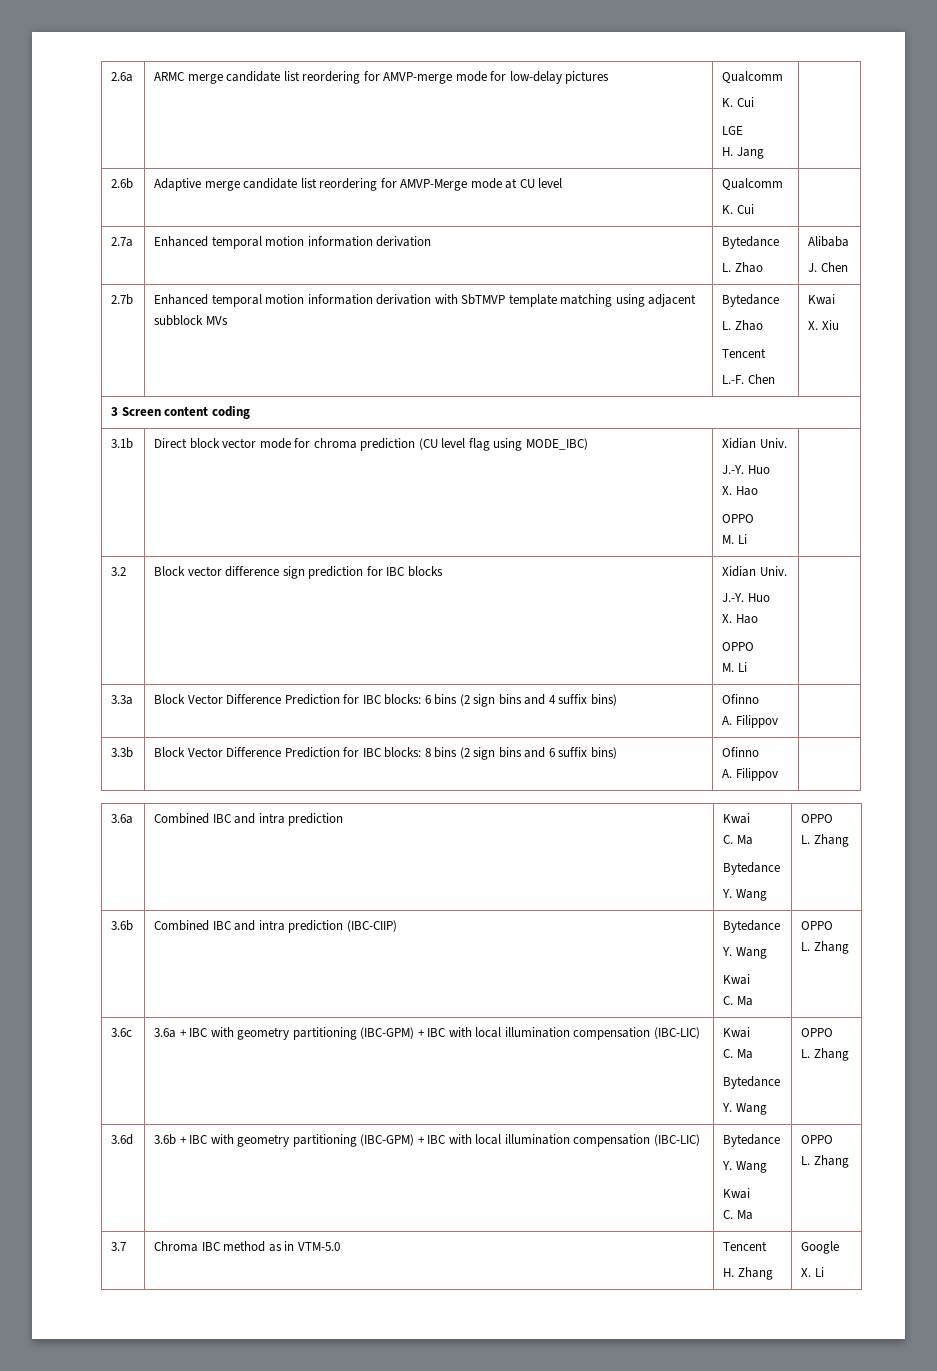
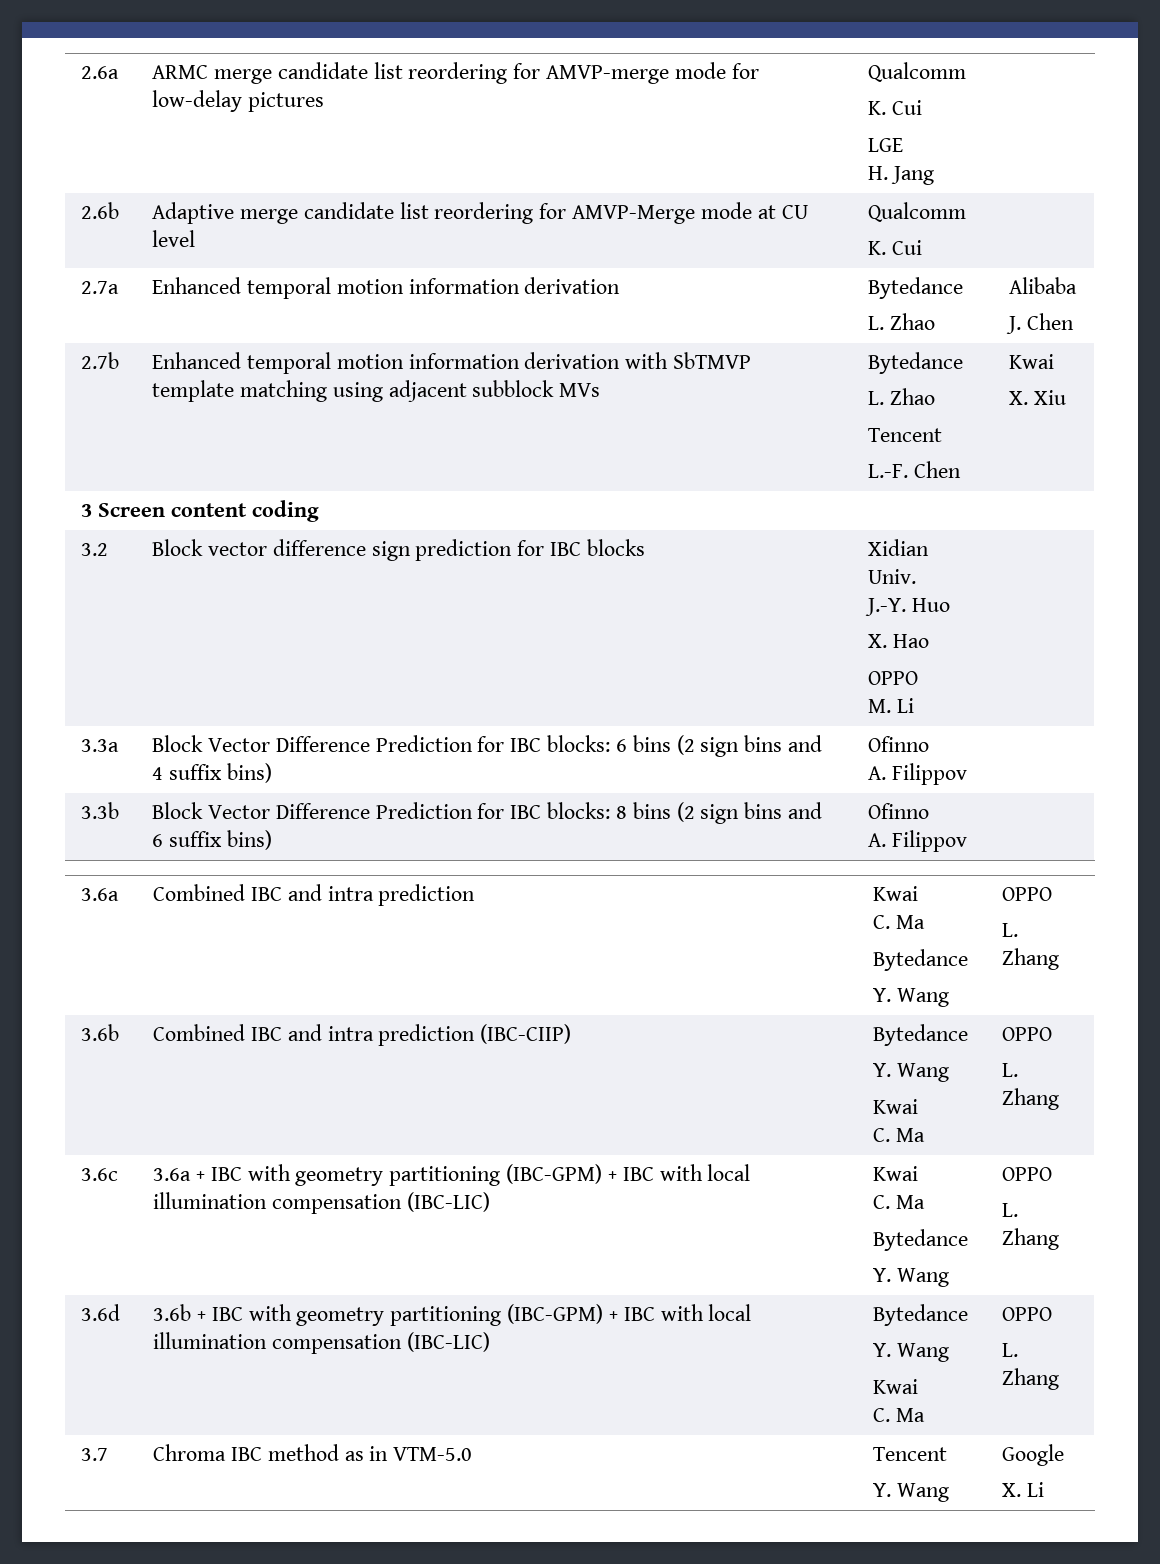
- 3.1b | Direct block vector mode for chroma prediction (CU level flag using MODE_IBC) | Xidian Univ.
- J.-Y. Huo
- X. Hao
- OPPO
- M. Li |
  3.7 | Chroma IBC method as in VTM-5.0 | Tencent
- H. Zhang | Google
+ Y. Wang | Google

